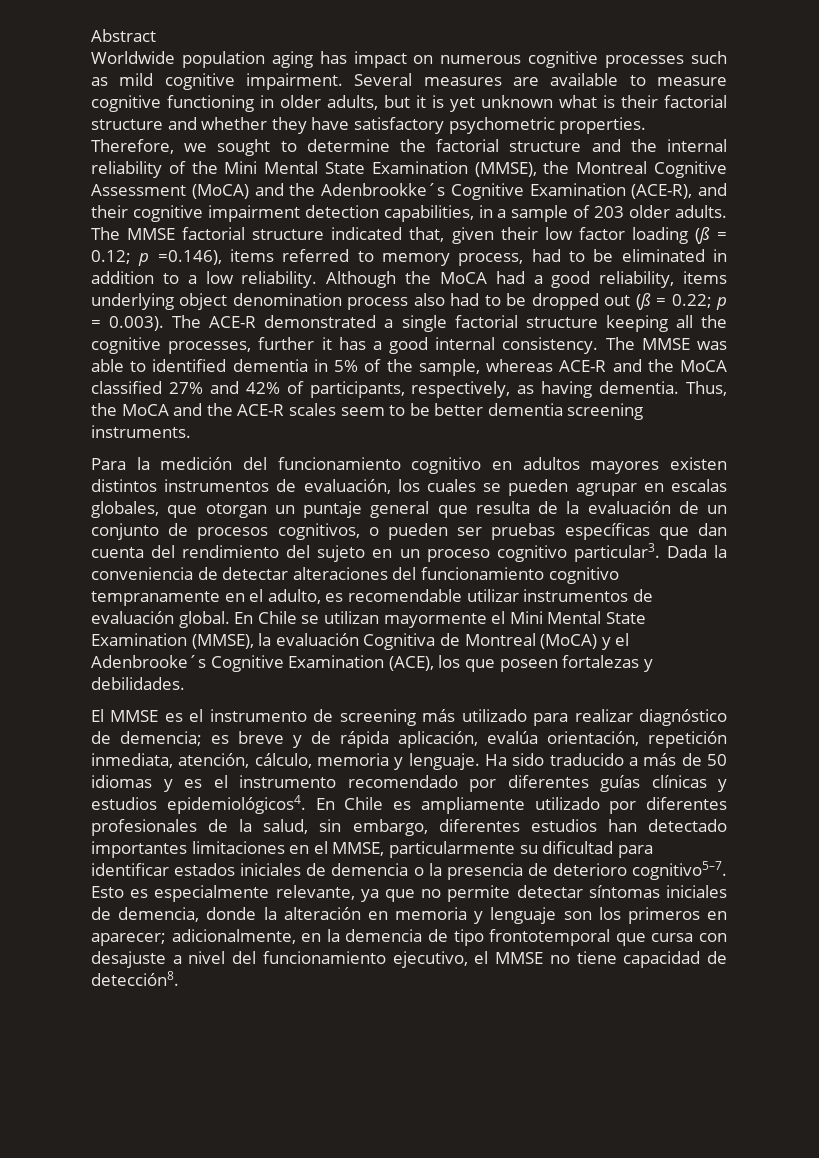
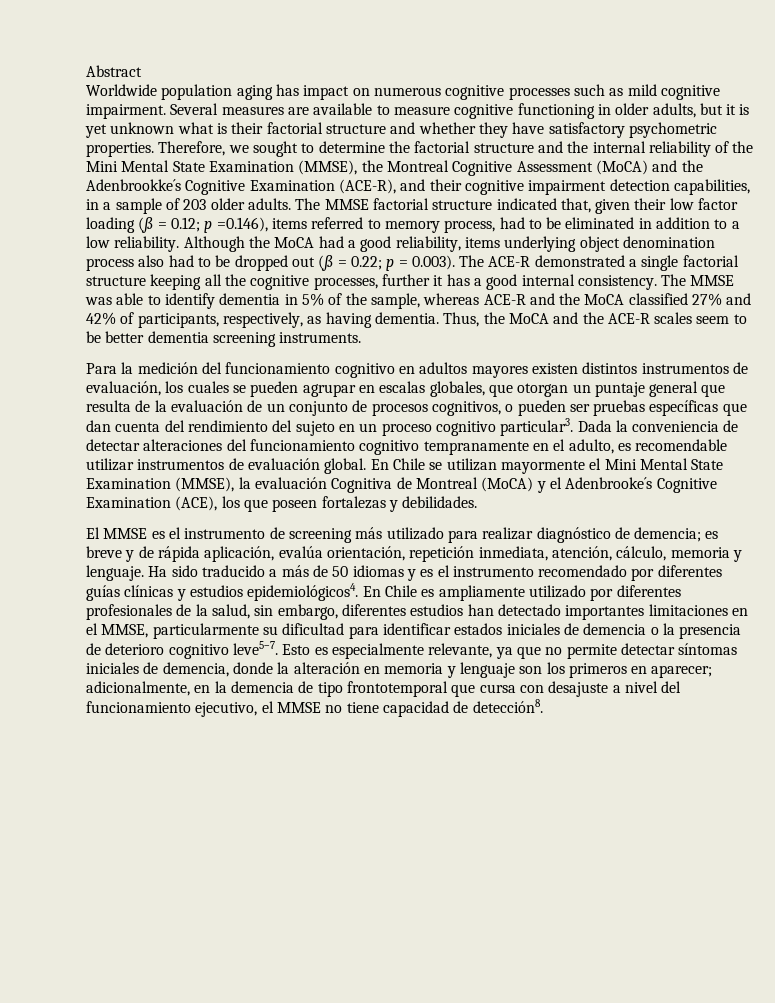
- The MMSE was able to identified dementia in 5% of the sample, whereas ACE-R and the MoCA classified 27% and 42% of participants, respectively, as having dementia.
+ The MMSE was able to identify dementia in 5% of the sample, whereas ACE-R and the MoCA classified 27% and 42% of participants, respectively, as having dementia.
- En Chile es ampliamente utilizado por diferentes profesionales de la salud, sin embargo, diferentes estudios han detectado importantes limitaciones en el MMSE, particularmente su dificultad para identificar estados iniciales de demencia o la presencia de deterioro cognitivo5–7.
+ En Chile es ampliamente utilizado por diferentes profesionales de la salud, sin embargo, diferentes estudios han detectado importantes limitaciones en el MMSE, particularmente su dificultad para identificar estados iniciales de demencia o la presencia de deterioro cognitivo leve5–7.

